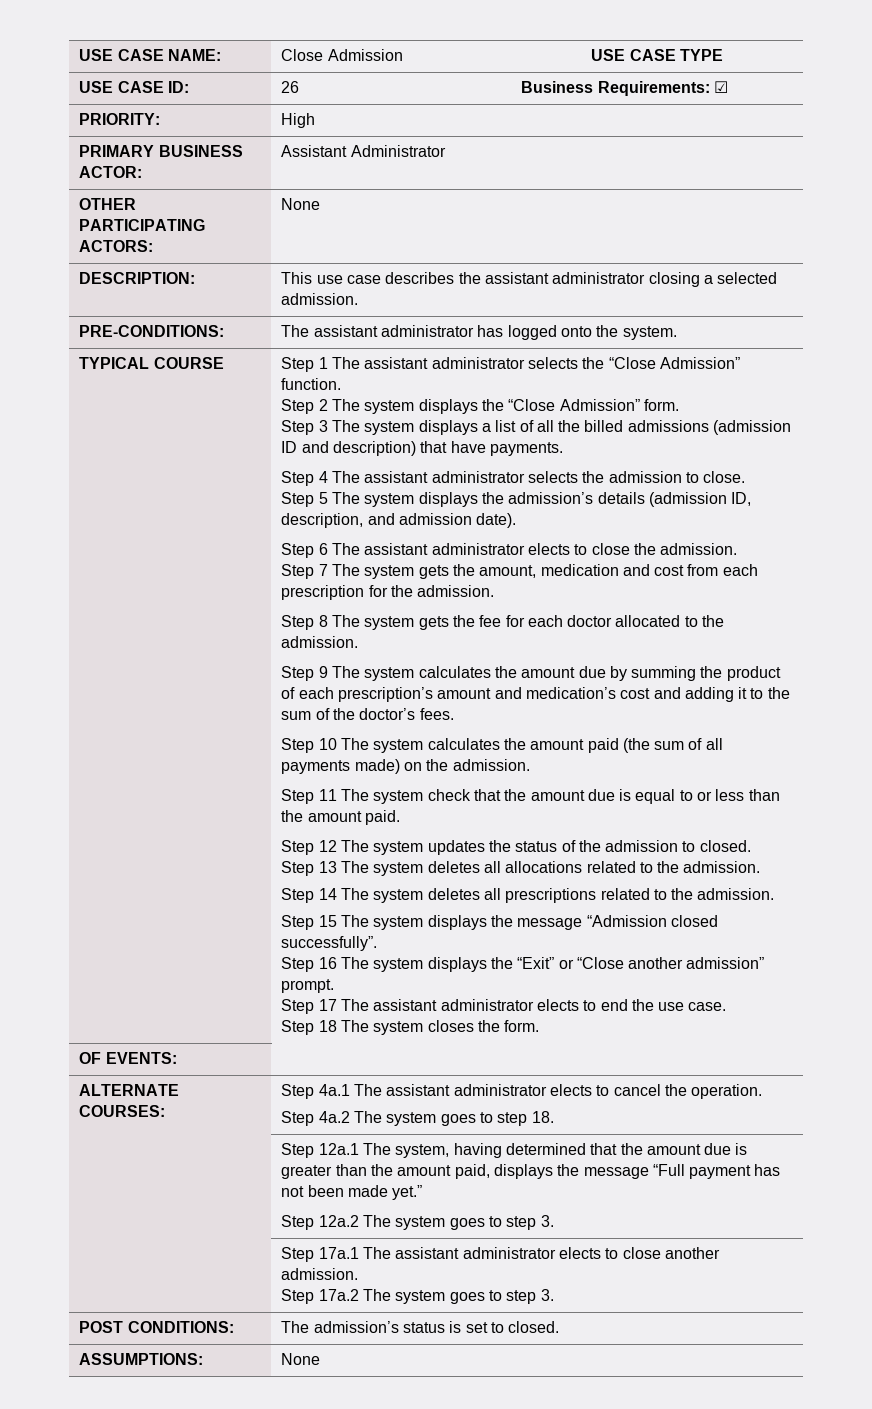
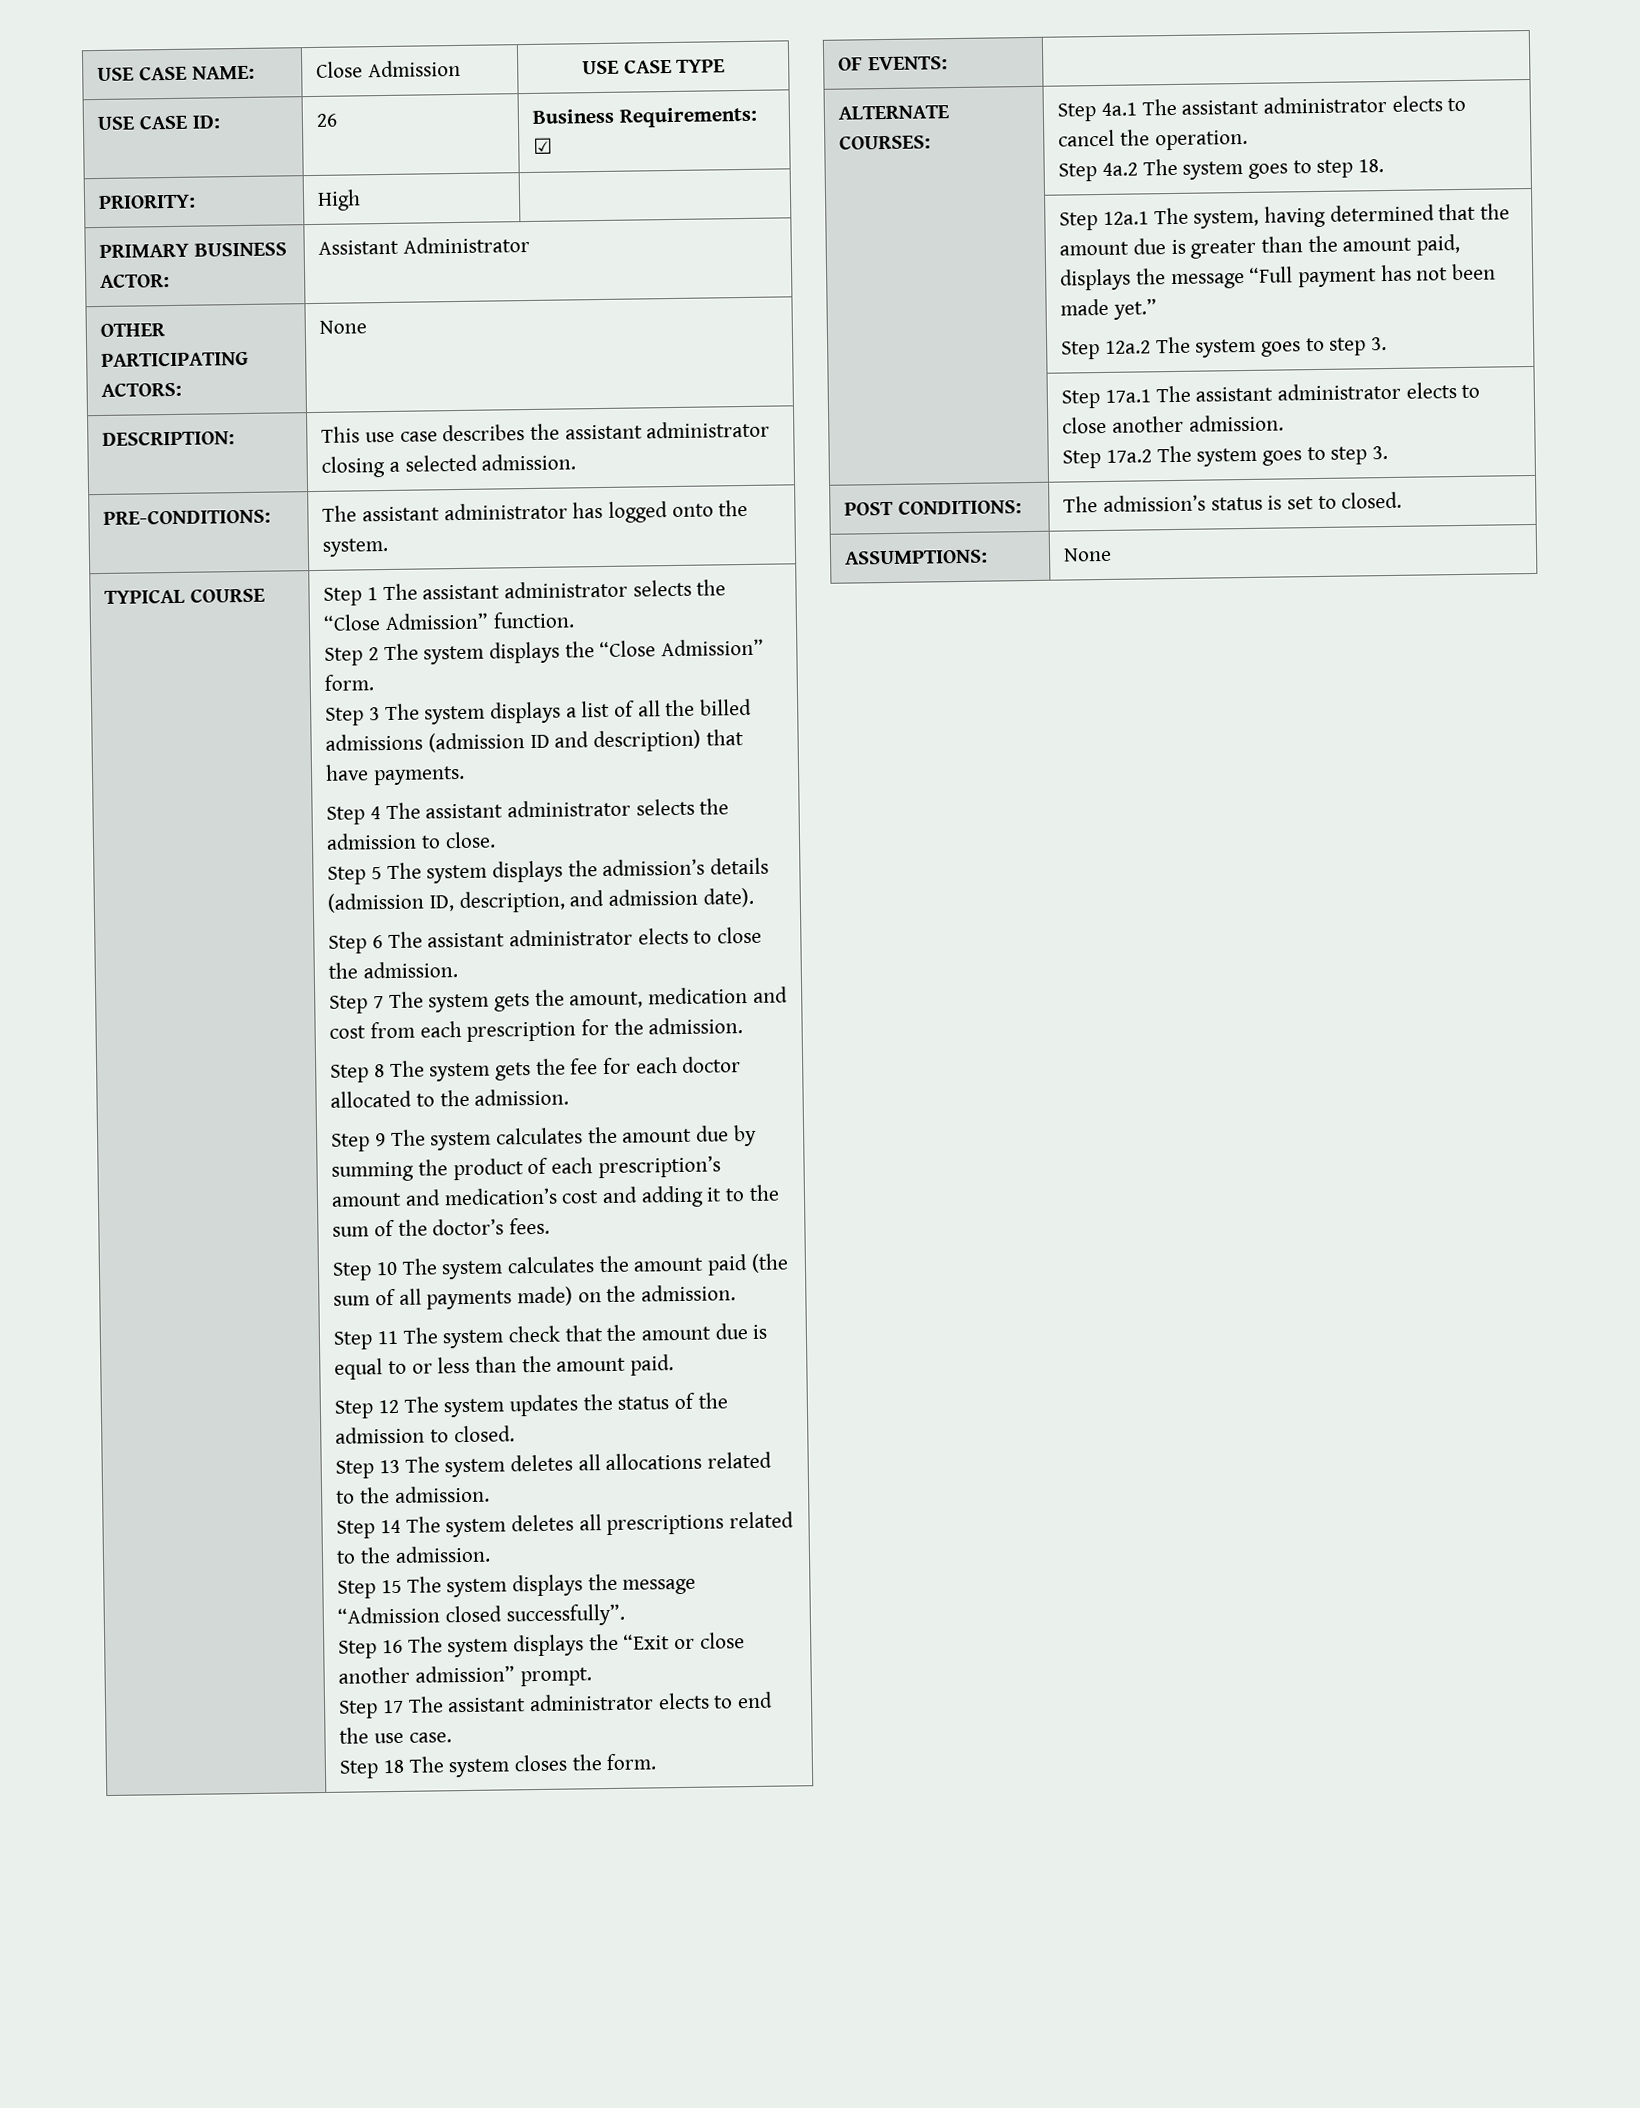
- Step 16 The system displays the “Exit” or “Close another admission” prompt.
+ Step 16 The system displays the “Exit or close another admission” prompt.

